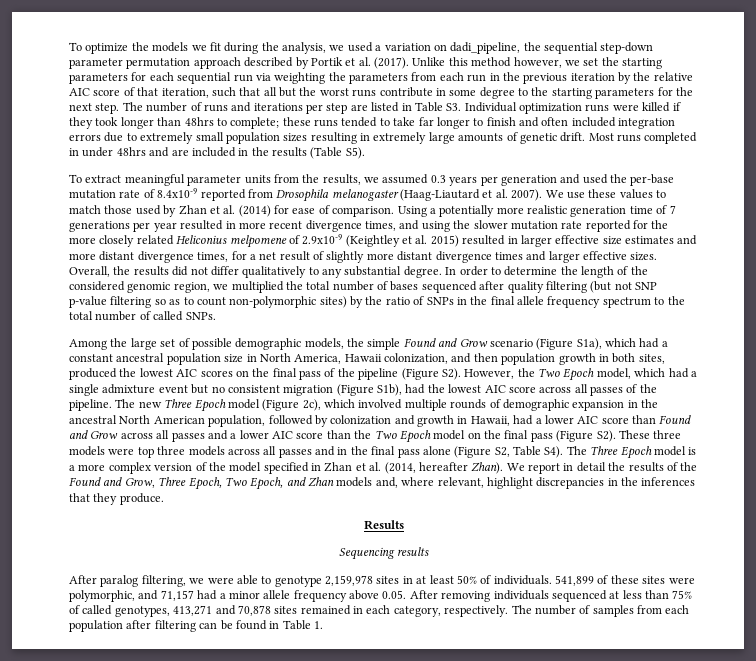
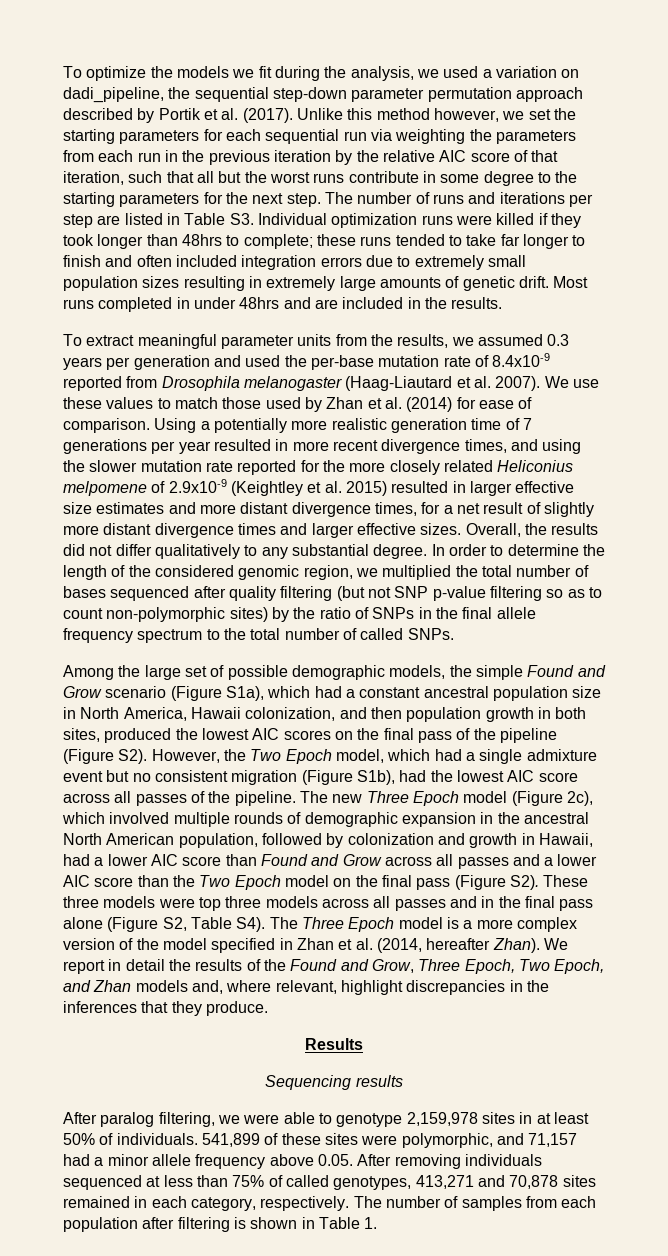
- Most runs completed in under 48hrs and are included in the results (Table S5).
+ Most runs completed in under 48hrs and are included in the results.
- The number of samples from each population after filtering can be found in Table 1.
+ The number of samples from each population after filtering is shown in Table 1.

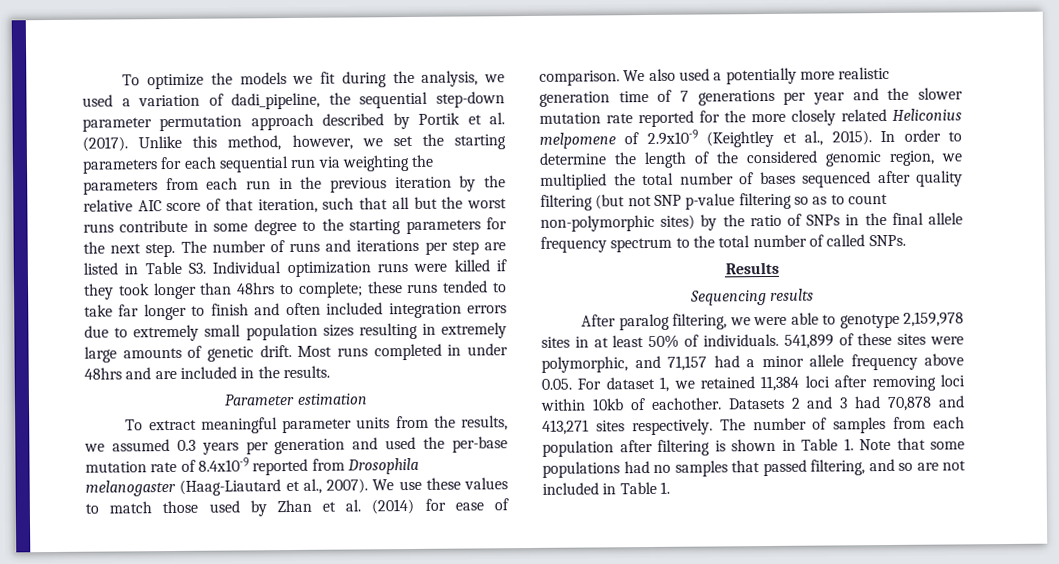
- To optimize the models we fit during the analysis, we used a variation on dadi_pipeline, the sequential step-down parameter permutation approach described by Portik et al. (2017).
+ To optimize the models we fit during the analysis, we used a variation of dadi_pipeline, the sequential step-down parameter permutation approach described by Portik et al. (2017).
- Unlike this method however, we set the starting parameters for each sequential run via weighting the parameters from each run in the previous iteration by the relative AIC score of that iteration, such that all but the worst runs contribute in some degree to the starting parameters for the next step.
+ Unlike this method, however, we set the starting parameters for each sequential run via weighting the parameters from each run in the previous iteration by the relative AIC score of that iteration, such that all but the worst runs contribute in some degree to the starting parameters for the next step.
+ Parameter estimation
- To extract meaningful parameter units from the results, we assumed 0.3 years per generation and used the per-base mutation rate of 8.4x10-9 reported from Drosophila melanogaster (Haag-Liautard et al. 2007).
+ To extract meaningful parameter units from the results, we assumed 0.3 years per generation and used the per-base mutation rate of 8.4x10-9 reported from Drosophila melanogaster (Haag-Liautard et al., 2007).
- Using a potentially more realistic generation time of 7 generations per year resulted in more recent divergence times, and using the slower mutation rate reported for the more closely related Heliconius melpomene of 2.9x10-9 (Keightley et al. 2015) resulted in larger effective size estimates and more distant divergence times, for a net result of slightly more distant divergence times and larger effective sizes. Overall, the results did not differ qualitatively to any substantial degree.
+ We also used a potentially more realistic generation time of 7 generations per year and the slower mutation rate reported for the more closely related Heliconius melpomene of 2.9x10-9 (Keightley et al., 2015).
- Among the large set of possible demographic models, the simple Found and Grow scenario (Figure S1a), which had a constant ancestral population size in North America, Hawaii colonization, and then population growth in both sites, produced the lowest AIC scores on the final pass of the pipeline (Figure S2). However, the Two Epoch model, which had a single admixture event but no consistent migration (Figure S1b), had the lowest AIC score across all passes of the pipeline. The new Three Epoch model (Figure 2c), which involved multiple rounds of demographic expansion in the ancestral North American population, followed by colonization and growth in Hawaii, had a lower AIC score than Found and Grow across all passes and a lower AIC score than the Two Epoch model on the final pass (Figure S2). These three models were top three models across all passes and in the final pass alone (Figure S2, Table S4). The Three Epoch model is a more complex version of the model specified in Zhan et al. (2014, hereafter Zhan). We report in detail the results of the Found and Grow, Three Epoch, Two Epoch, and Zhan models and, where relevant, highlight discrepancies in the inferences that they produce.
- 541,899 of these sites were polymorphic, and 71,157 had a minor allele frequency above 0.05. After removing individuals sequenced at less than 75% of called genotypes, 413,271 and 70,878 sites remained in each category, respectively.
+ 541,899 of these sites were polymorphic, and 71,157 had a minor allele frequency above 0.05. For dataset 1, we retained 11,384 loci after removing loci within 10kb of eachother. Datasets 2 and 3 had 70,878 and 413,271 sites respectively.
- The number of samples from each population after filtering is shown in Table 1.
+ The number of samples from each population after filtering is shown in Table 1. Note that some populations had no samples that passed filtering, and so are not included in Table 1.

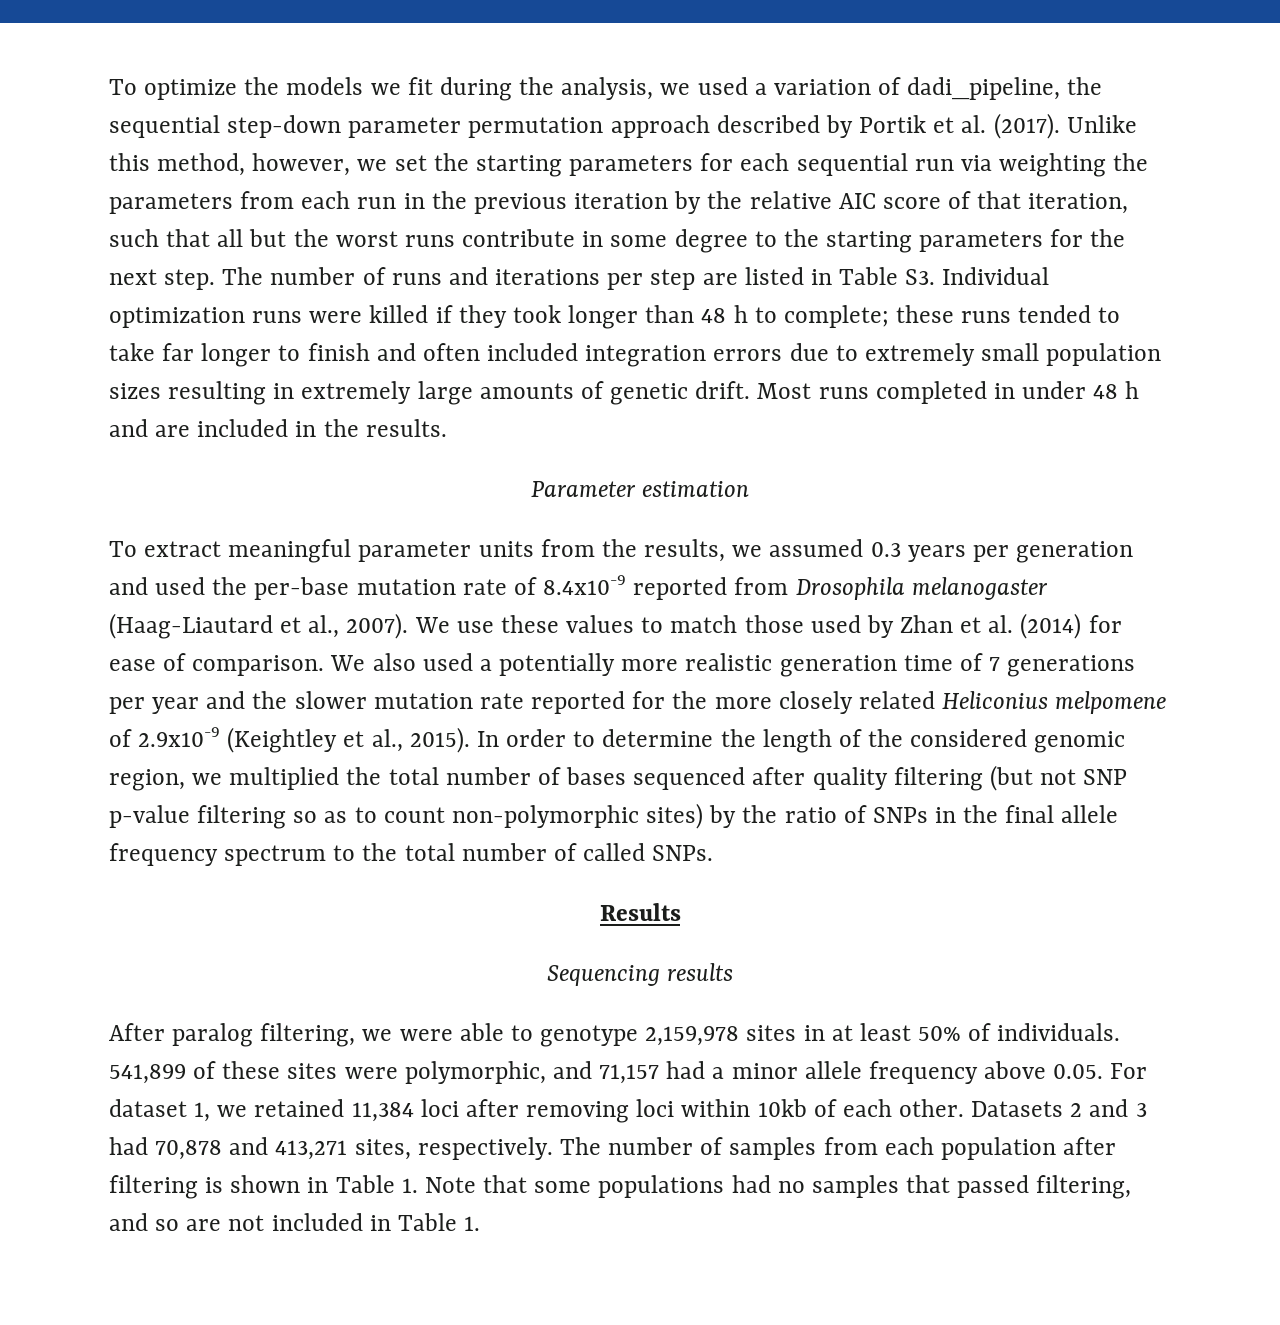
- The number of runs and iterations per step are listed in Table S3. Individual optimization runs were killed if they took longer than 48hrs to complete; these runs tended to take far longer to finish and often included integration errors due to extremely small population sizes resulting in extremely large amounts of genetic drift.
+ The number of runs and iterations per step are listed in Table S3. Individual optimization runs were killed if they took longer than 48 h to complete; these runs tended to take far longer to finish and often included integration errors due to extremely small population sizes resulting in extremely large amounts of genetic drift.
- Most runs completed in under 48hrs and are included in the results.
+ Most runs completed in under 48 h and are included in the results.
- 541,899 of these sites were polymorphic, and 71,157 had a minor allele frequency above 0.05. For dataset 1, we retained 11,384 loci after removing loci within 10kb of eachother.
+ 541,899 of these sites were polymorphic, and 71,157 had a minor allele frequency above 0.05. For dataset 1, we retained 11,384 loci after removing loci within 10kb of each other.
- Datasets 2 and 3 had 70,878 and 413,271 sites respectively.
+ Datasets 2 and 3 had 70,878 and 413,271 sites, respectively.

